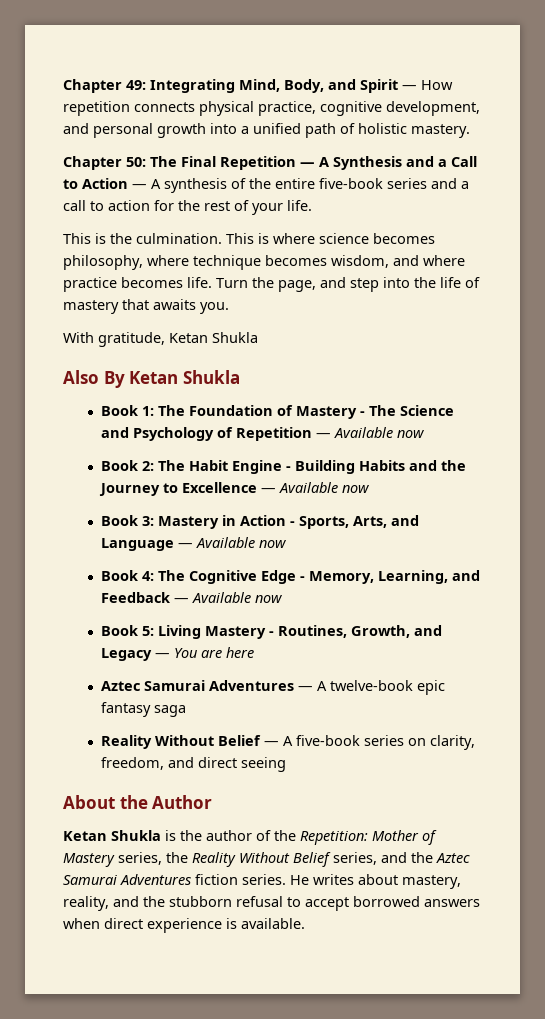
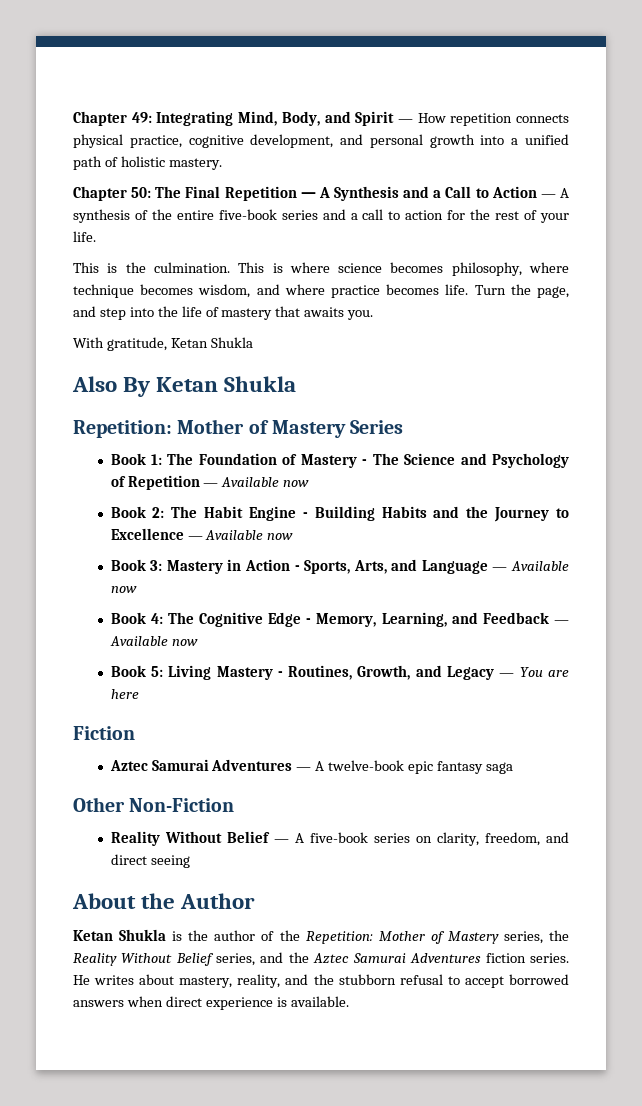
+ Repetition: Mother of Mastery Series
+ Fiction
+ Other Non-Fiction

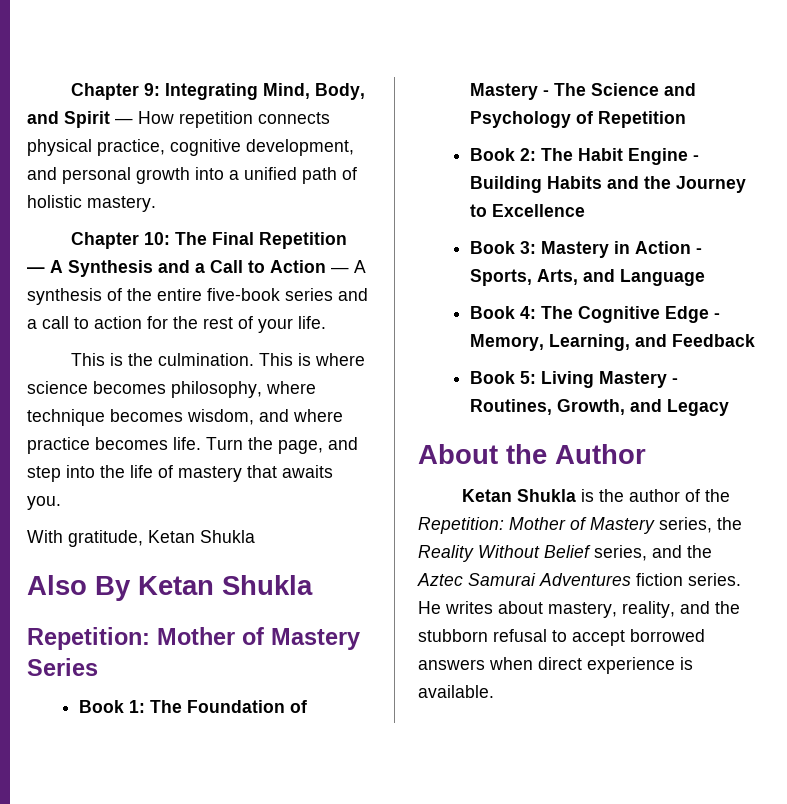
- Chapter 49: Integrating Mind, Body, and Spirit — How repetition connects physical practice, cognitive development, and personal growth into a unified path of holistic mastery.
+ Chapter 9: Integrating Mind, Body, and Spirit — How repetition connects physical practice, cognitive development, and personal growth into a unified path of holistic mastery.
- Chapter 50: The Final Repetition — A Synthesis and a Call to Action — A synthesis of the entire five-book series and a call to action for the rest of your life.
+ Chapter 10: The Final Repetition — A Synthesis and a Call to Action — A synthesis of the entire five-book series and a call to action for the rest of your life.
- Book 1: The Foundation of Mastery - The Science and Psychology of Repetition — Available now
+ Book 1: The Foundation of Mastery - The Science and Psychology of Repetition
- Book 2: The Habit Engine - Building Habits and the Journey to Excellence — Available now
+ Book 2: The Habit Engine - Building Habits and the Journey to Excellence
- Book 3: Mastery in Action - Sports, Arts, and Language — Available now
+ Book 3: Mastery in Action - Sports, Arts, and Language
- Book 4: The Cognitive Edge - Memory, Learning, and Feedback — Available now
+ Book 4: The Cognitive Edge - Memory, Learning, and Feedback
- Book 5: Living Mastery - Routines, Growth, and Legacy — You are here
- Fiction
- Aztec Samurai Adventures — A twelve-book epic fantasy saga
- Other Non-Fiction
- Reality Without Belief — A five-book series on clarity, freedom, and direct seeing
+ Book 5: Living Mastery - Routines, Growth, and Legacy

